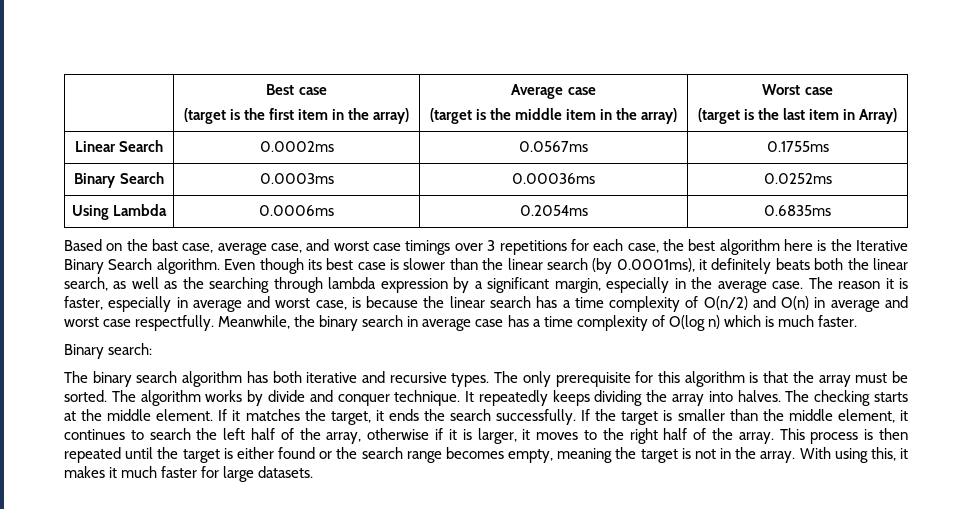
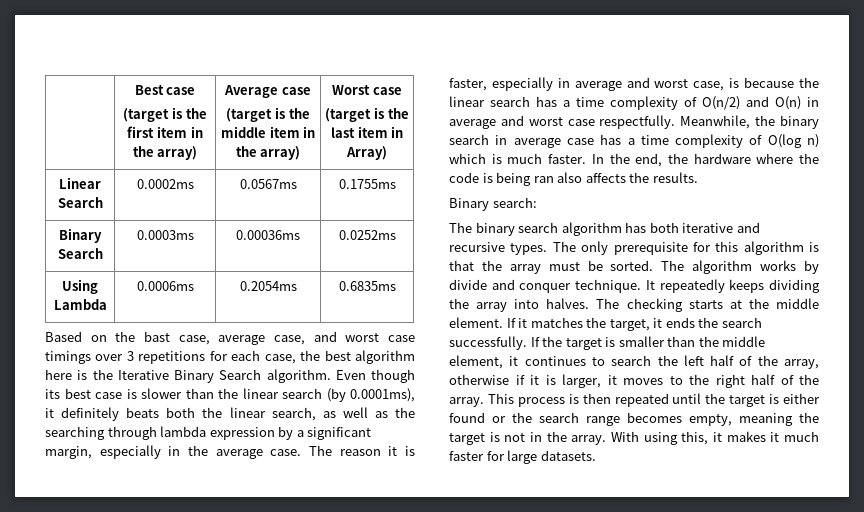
+ In the end, the hardware where the code is being ran also affects the results.

